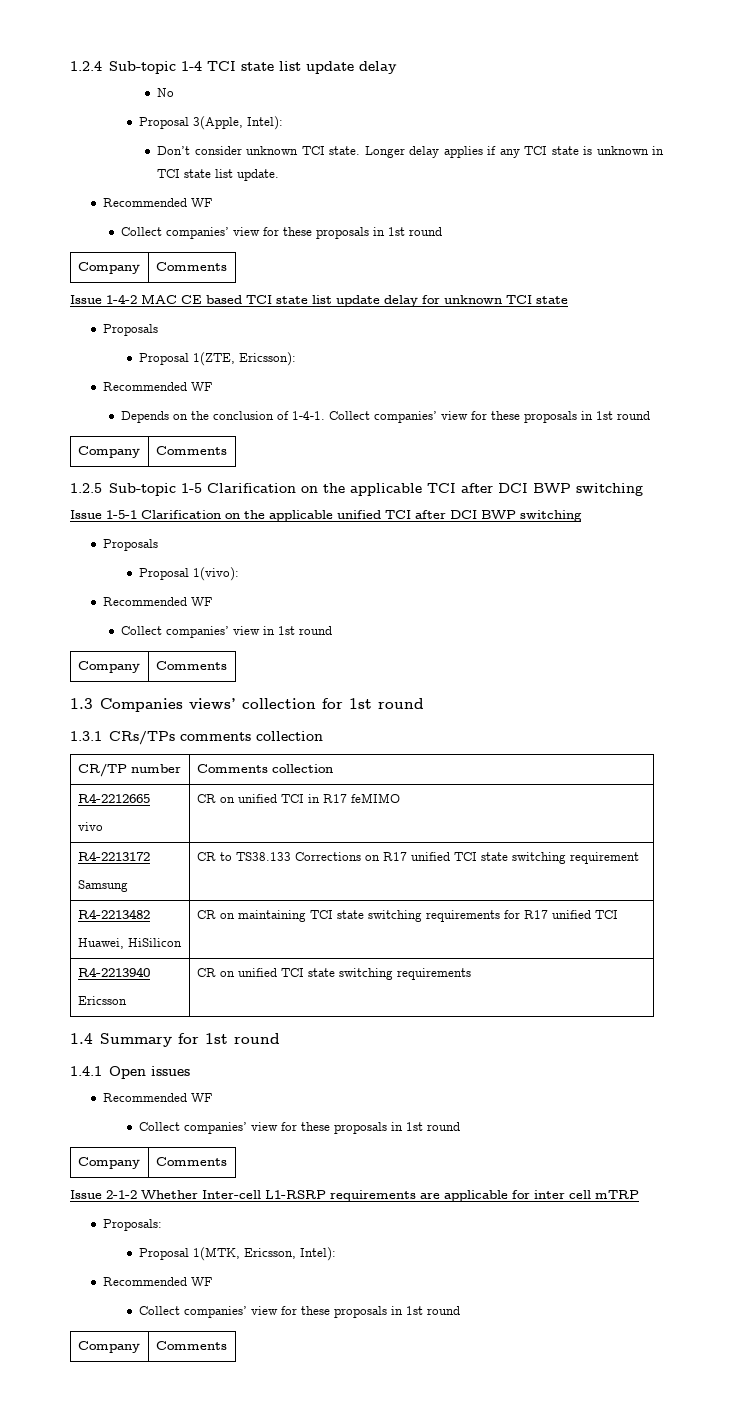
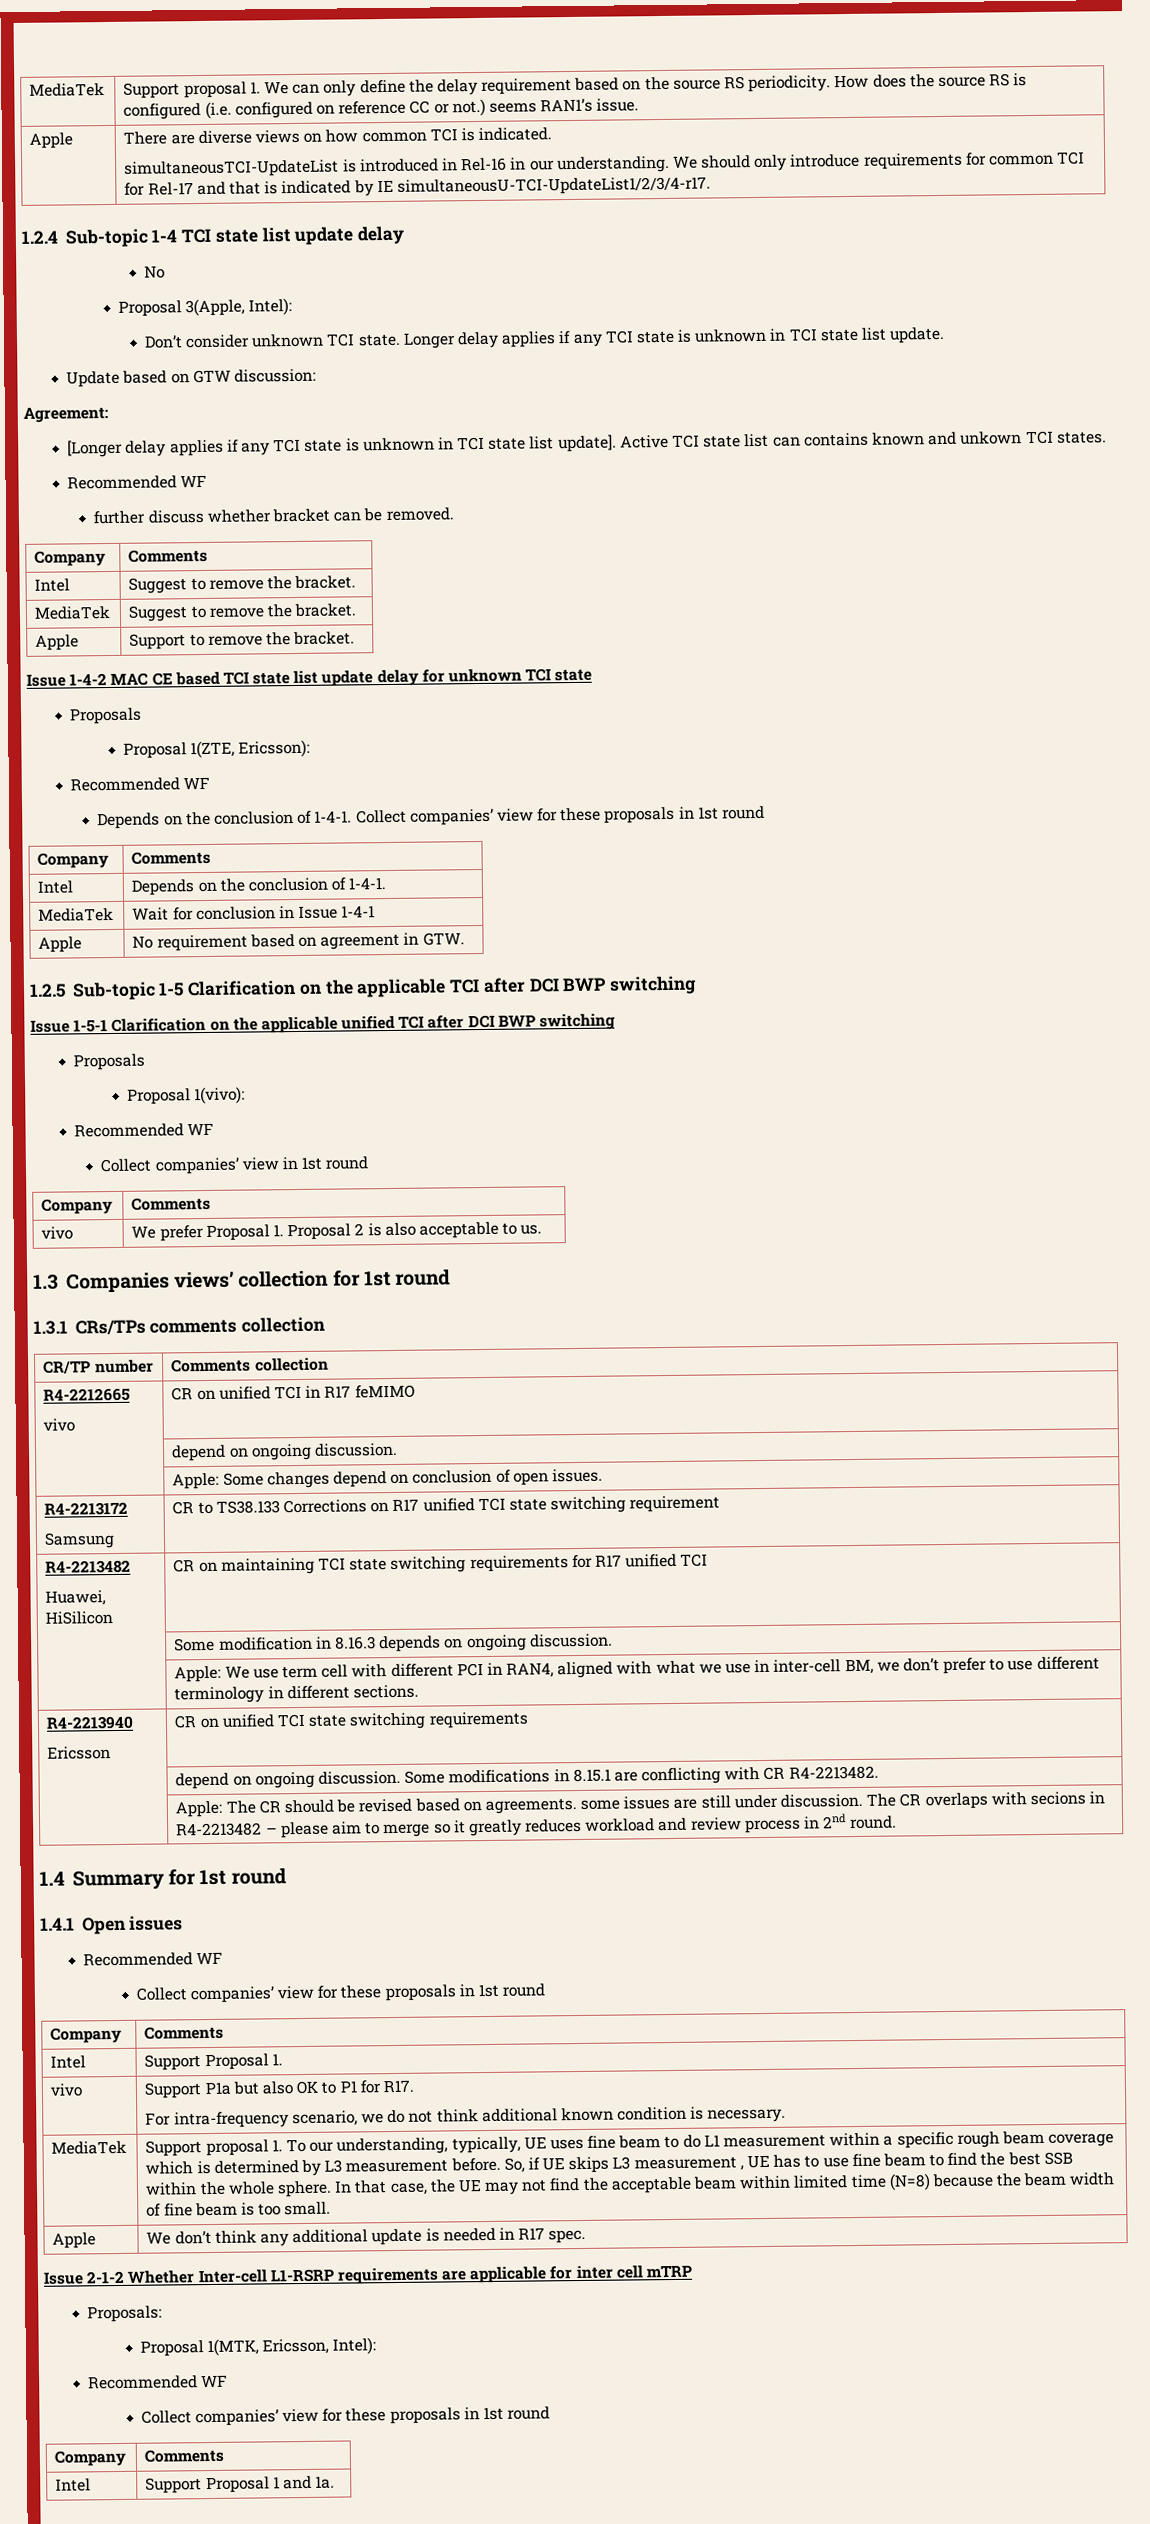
+ MediaTek | Support proposal 1. We can only define the delay requirement based on the source RS periodicity. How does the source RS is configured (i.e. configured on reference CC or not.) seems RAN1’s issue.
+ Apple | There are diverse views on how common TCI is indicated.
+ simultaneousTCI-UpdateList is introduced in Rel-16 in our understanding. We should only introduce requirements for common TCI for Rel-17 and that is indicated by IE simultaneousU-TCI-UpdateList1/2/3/4-r17.
  Longer delay applies if any TCI state is unknown in TCI state list update.
+ Update based on GTW discussion:
+ Agreement:
+ [Longer delay applies if any TCI state is unknown in TCI state list update]. Active TCI state list can contains known and unkown TCI states.
  Recommended WF
- Collect companies’ view for these proposals in 1st round
+ further discuss whether bracket can be removed.
  Company | Comments
+ Intel | Suggest to remove the bracket.
+ MediaTek | Suggest to remove the bracket.
+ Apple | Support to remove the bracket.
+ Intel | Depends on the conclusion of 1-4-1.
+ MediaTek | Wait for conclusion in Issue 1-4-1
+ Apple | No requirement based on agreement in GTW.
+ vivo | We prefer Proposal 1. Proposal 2 is also acceptable to us.
  R4-2212665
  vivo | CR on unified TCI in R17 feMIMO
+ | depend on ongoing discussion.
+ | Apple: Some changes depend on conclusion of open issues.
+ | Some modification in 8.16.3 depends on ongoing discussion.
+ | Apple: We use term cell with different PCI in RAN4, aligned with what we use in inter-cell BM, we don’t prefer to use different terminology in different sections.
+ | depend on ongoing discussion. Some modifications in 8.15.1 are conflicting with CR R4-2213482.
+ | Apple: The CR should be revised based on agreements. some issues are still under discussion. The CR overlaps with secions in R4-2213482 – please aim to merge so it greatly reduces workload and review process in 2nd round.
+ Intel | Support Proposal 1.
+ vivo | Support P1a but also OK to P1 for R17.
+ For intra-frequency scenario, we do not think additional known condition is necessary.
+ MediaTek | Support proposal 1. To our understanding, typically, UE uses fine beam to do L1 measurement within a specific rough beam coverage which is determined by L3 measurement before. So, if UE skips L3 measurement , UE has to use fine beam to find the best SSB within the whole sphere. In that case, the UE may not find the acceptable beam within limited time (N=8) because the beam width of fine beam is too small.
+ Apple | We don’t think any additional update is needed in R17 spec.
+ Intel | Support Proposal 1 and 1a.

